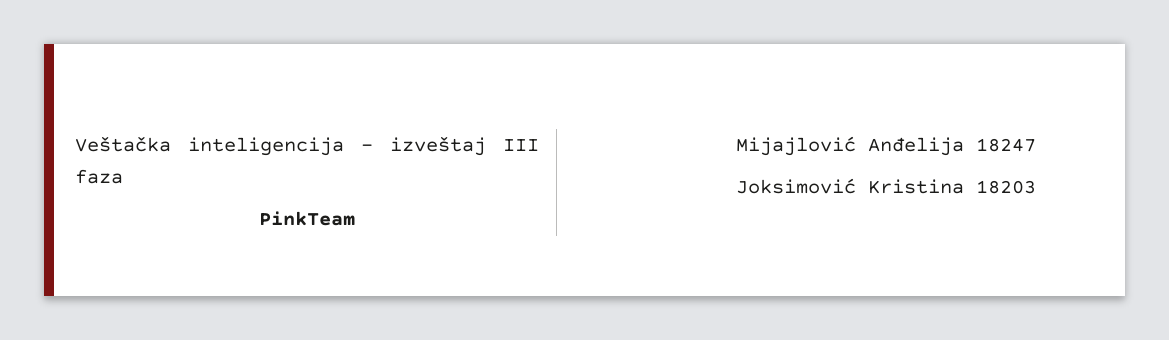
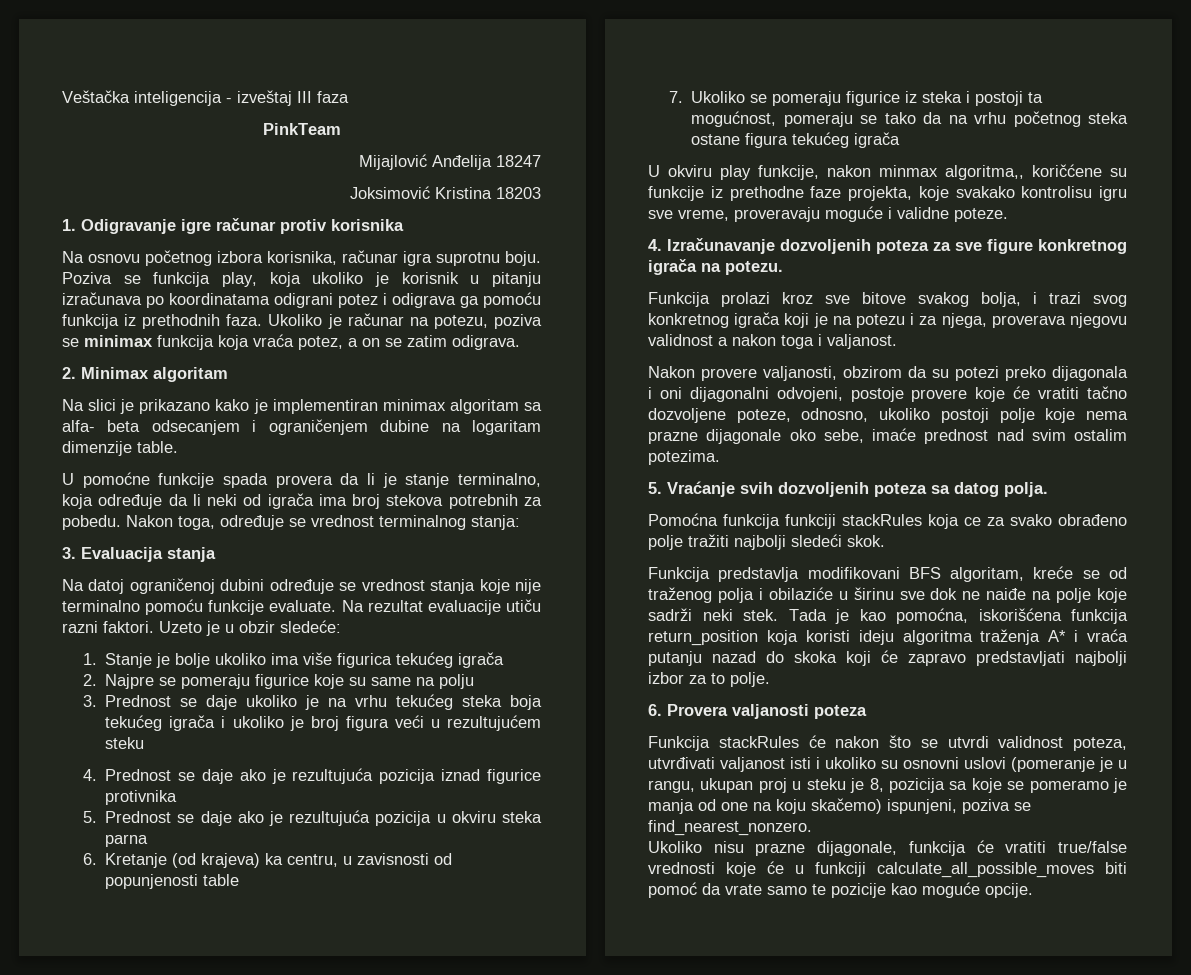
+ 1. Odigravanje igre računar protiv korisnika
+ Na osnovu početnog izbora korisnika, računar igra suprotnu boju. Poziva se funkcija play, koja ukoliko je korisnik u pitanju izračunava po koordinatama odigrani potez i odigrava ga pomoću funkcija iz prethodnih faza. Ukoliko je računar na potezu, poziva se minimax funkcija koja vraća potez, a on se zatim odigrava.
+ 2. Minimax algoritam
+ Na slici je prikazano kako je implementiran minimax algoritam sa alfa- beta odsecanjem i ograničenjem dubine na logaritam dimenzije table.
+ U pomoćne funkcije spada provera da li je stanje terminalno, koja određuje da li neki od igrača ima broj stekova potrebnih za pobedu. Nakon toga, određuje se vrednost terminalnog stanja:
+ 3. Evaluacija stanja
+ Na datoj ograničenoj dubini određuje se vrednost stanja koje nije terminalno pomoću funkcije evaluate. Na rezultat evaluacije utiču razni faktori. Uzeto je u obzir sledeće:
+ 1. Stanje je bolje ukoliko ima više figurica tekućeg igrača
+ 2. Najpre se pomeraju figurice koje su same na polju
+ 3. Prednost se daje ukoliko je na vrhu tekućeg steka boja tekućeg igrača i ukoliko je broj figura veći u rezultujućem steku
+ 4. Prednost se daje ako je rezultujuća pozicija iznad figurice protivnika
+ 5. Prednost se daje ako je rezultujuća pozicija u okviru steka parna
+ 6. Kretanje (od krajeva) ka centru, u zavisnosti od popunjenosti table
+ 7. Ukoliko se pomeraju figurice iz steka i postoji ta mogućnost, pomeraju se tako da na vrhu početnog steka ostane figura tekućeg igrača
+ U okviru play funkcije, nakon minmax algoritma,, koričćene su funkcije iz prethodne faze projekta, koje svakako kontrolisu igru sve vreme, proveravaju moguće i validne poteze.
+ 4. Izračunavanje dozvoljenih poteza za sve figure konkretnog igrača na potezu.
+ Funkcija prolazi kroz sve bitove svakog bolja, i trazi svog konkretnog igrača koji je na potezu i za njega, proverava njegovu validnost a nakon toga i valjanost.
+ Nakon provere valjanosti, obzirom da su potezi preko dijagonala i oni dijagonalni odvojeni, postoje provere koje će vratiti tačno dozvoljene poteze, odnosno, ukoliko postoji polje koje nema prazne dijagonale oko sebe, imaće prednost nad svim ostalim potezima.
+ 5. Vraćanje svih dozvoljenih poteza sa datog polja.
+ Pomoćna funkcija funkciji stackRules koja ce za svako obrađeno polje tražiti najbolji sledeći skok.
+ Funkcija predstavlja modifikovani BFS algoritam, kreće se od traženog polja i obilaziće u širinu sve dok ne naiđe na polje koje sadrži neki stek. Tada je kao pomoćna, iskorišćena funkcija return_position koja koristi ideju algoritma traženja A* i vraća putanju nazad do skoka koji će zapravo predstavljati najbolji izbor za to polje.
+ 6. Provera valjanosti poteza
+ Funkcija stackRules će nakon što se utvrdi validnost poteza, utvrđivati valjanost isti i ukoliko su osnovni uslovi (pomeranje je u rangu, ukupan proj u steku je 8, pozicija sa koje se pomeramo je manja od one na koju skačemo) ispunjeni, poziva se find_nearest_nonzero.
+ Ukoliko nisu prazne dijagonale, funkcija će vratiti true/false vrednosti koje će u funkciji calculate_all_possible_moves biti pomoć da vrate samo te pozicije kao moguće opcije.

